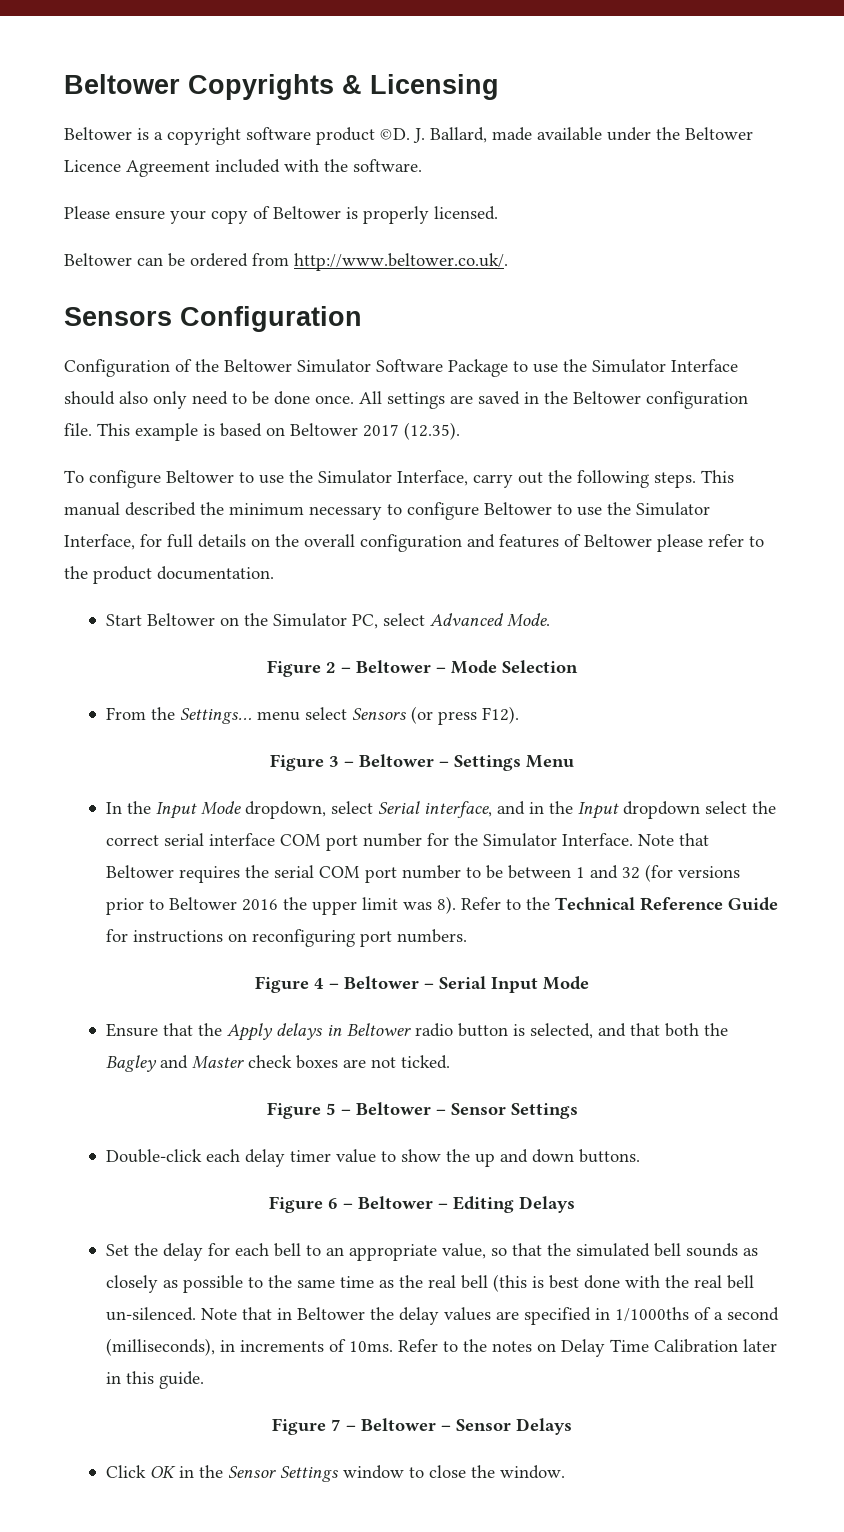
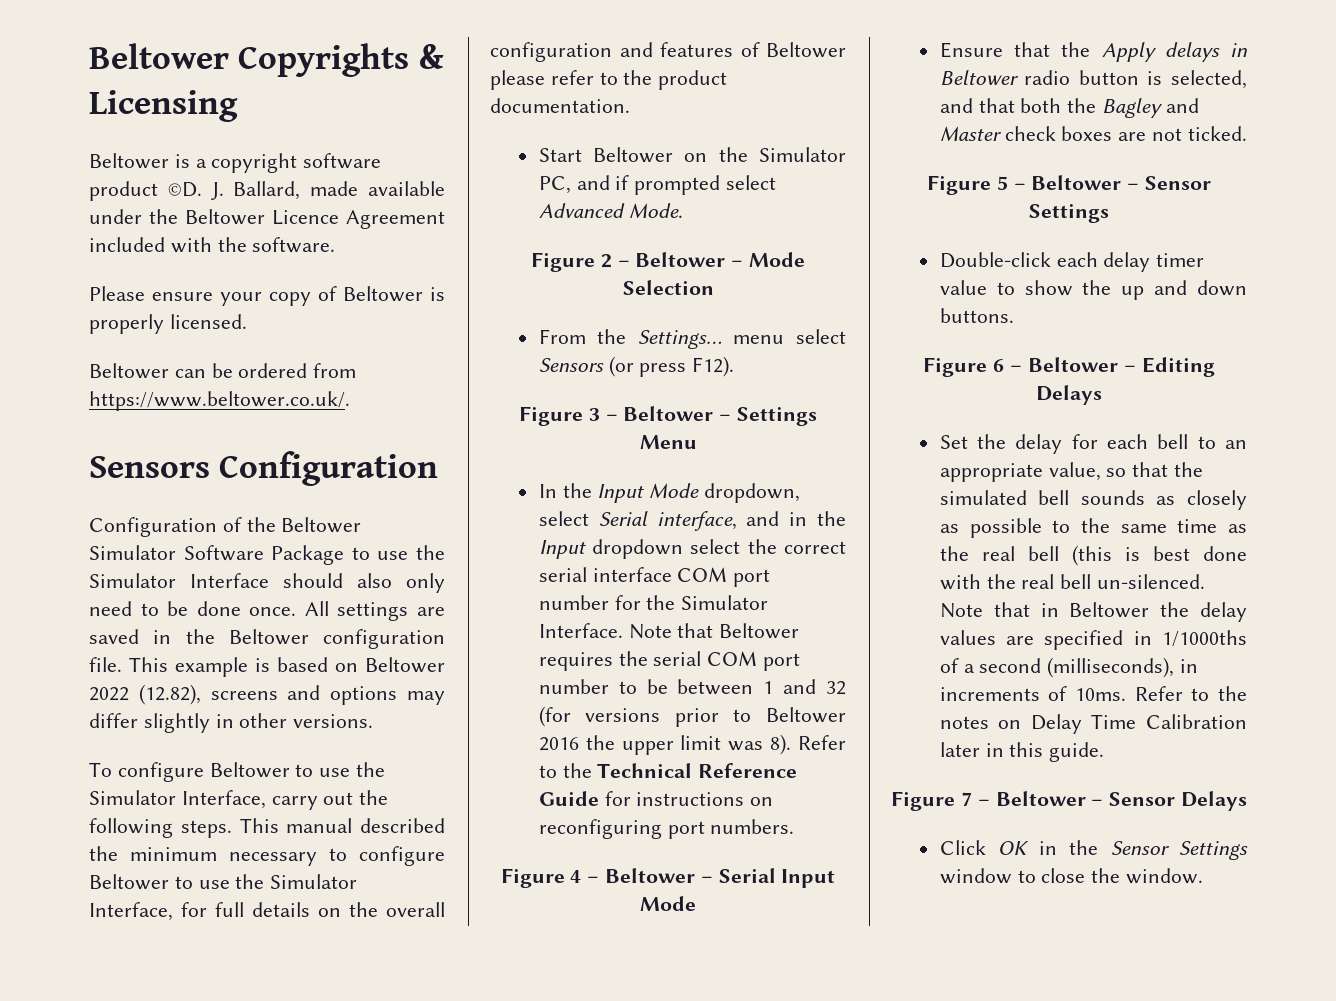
- Beltower can be ordered from http://www.beltower.co.uk/.
+ Beltower can be ordered from https://www.beltower.co.uk/.
- This example is based on Beltower 2017 (12.35).
+ This example is based on Beltower 2022 (12.82), screens and options may differ slightly in other versions.
- Start Beltower on the Simulator PC, select Advanced Mode.
+ Start Beltower on the Simulator PC, and if prompted select Advanced Mode.

